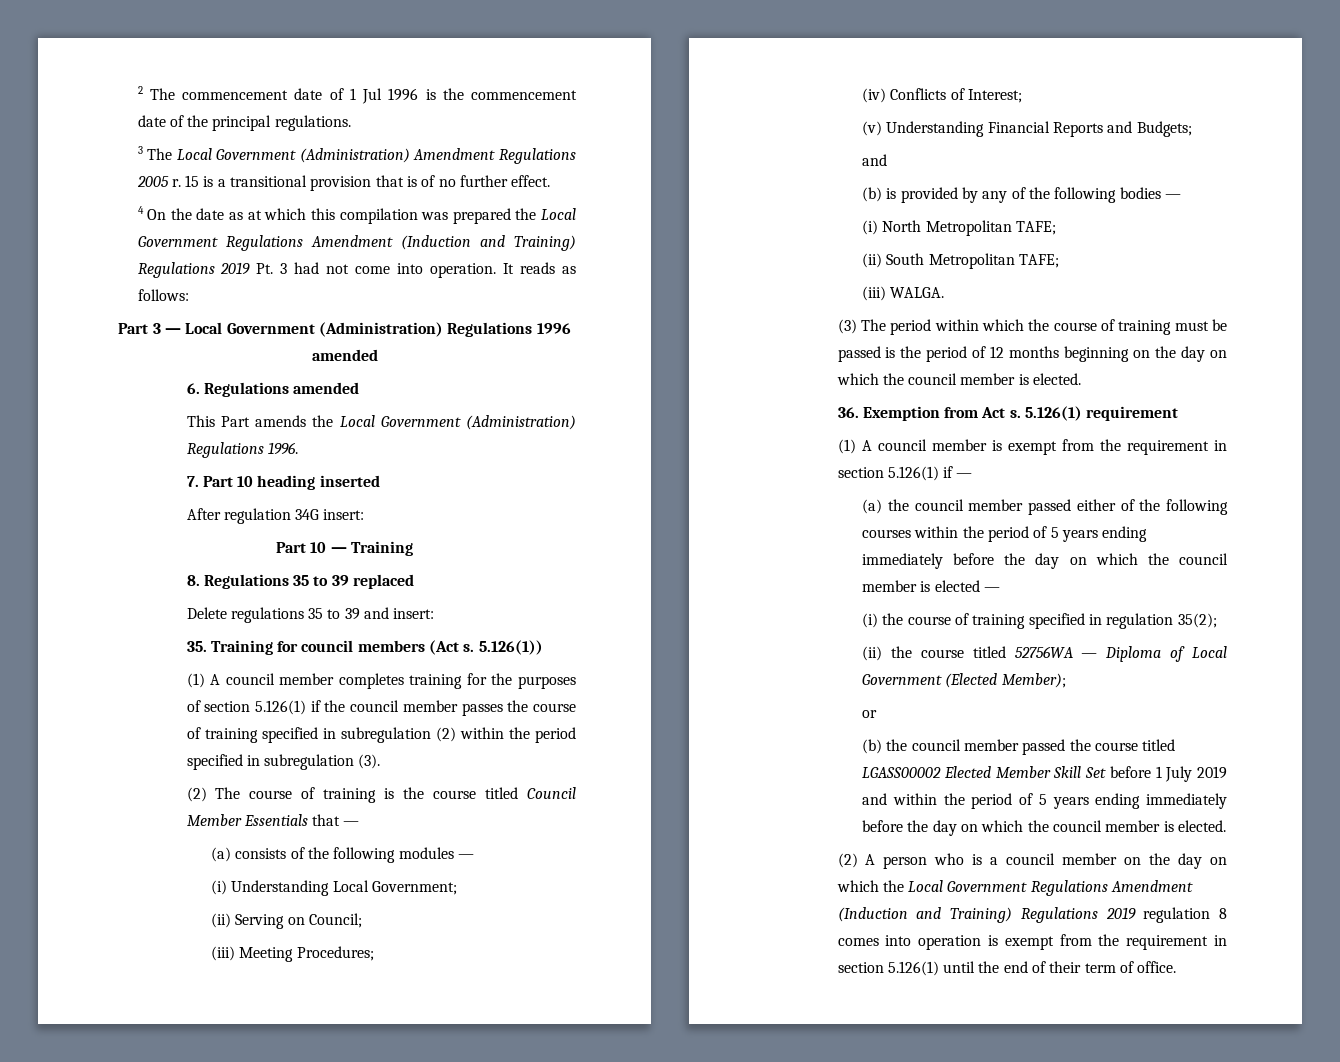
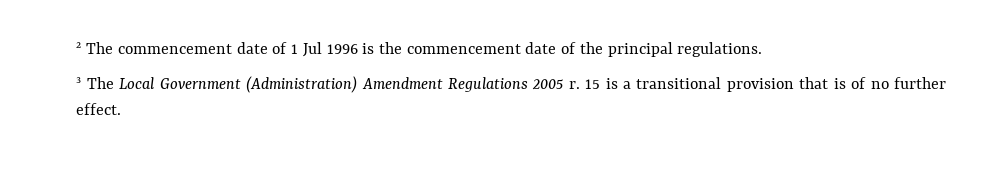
- 4 On the date as at which this compilation was prepared the Local Government Regulations Amendment (Induction and Training) Regulations 2019 Pt. 3 had not come into operation. It reads as follows:
- Part 3 — Local Government (Administration) Regulations 1996 amended
- 6. Regulations amended
- This Part amends the Local Government (Administration) Regulations 1996.
- 7. Part 10 heading inserted
- After regulation 34G insert:
- Part 10 — Training
- 8. Regulations 35 to 39 replaced
- Delete regulations 35 to 39 and insert:
- 35. Training for council members (Act s. 5.126(1))
- (1) A council member completes training for the purposes of section 5.126(1) if the council member passes the course of training specified in subregulation (2) within the period specified in subregulation (3).
- (2) The course of training is the course titled Council Member Essentials that —
- (a) consists of the following modules —
- (i) Understanding Local Government;
- (ii) Serving on Council;
- (iii) Meeting Procedures;
- (iv) Conflicts of Interest;
- (v) Understanding Financial Reports and Budgets;
- and
- (b) is provided by any of the following bodies —
- (i) North Metropolitan TAFE;
- (ii) South Metropolitan TAFE;
- (iii) WALGA.
- (3) The period within which the course of training must be passed is the period of 12 months beginning on the day on which the council member is elected.
- 36. Exemption from Act s. 5.126(1) requirement
- (1) A council member is exempt from the requirement in section 5.126(1) if —
- (a) the council member passed either of the following courses within the period of 5 years ending immediately before the day on which the council member is elected —
- (i) the course of training specified in regulation 35(2);
- (ii) the course titled 52756WA — Diploma of Local Government (Elected Member);
- or
- (b) the council member passed the course titled LGASS00002 Elected Member Skill Set before 1 July 2019 and within the period of 5 years ending immediately before the day on which the council member is elected.
- (2) A person who is a council member on the day on which the Local Government Regulations Amendment (Induction and Training) Regulations 2019 regulation 8 comes into operation is exempt from the requirement in section 5.126(1) until the end of their term of office.

